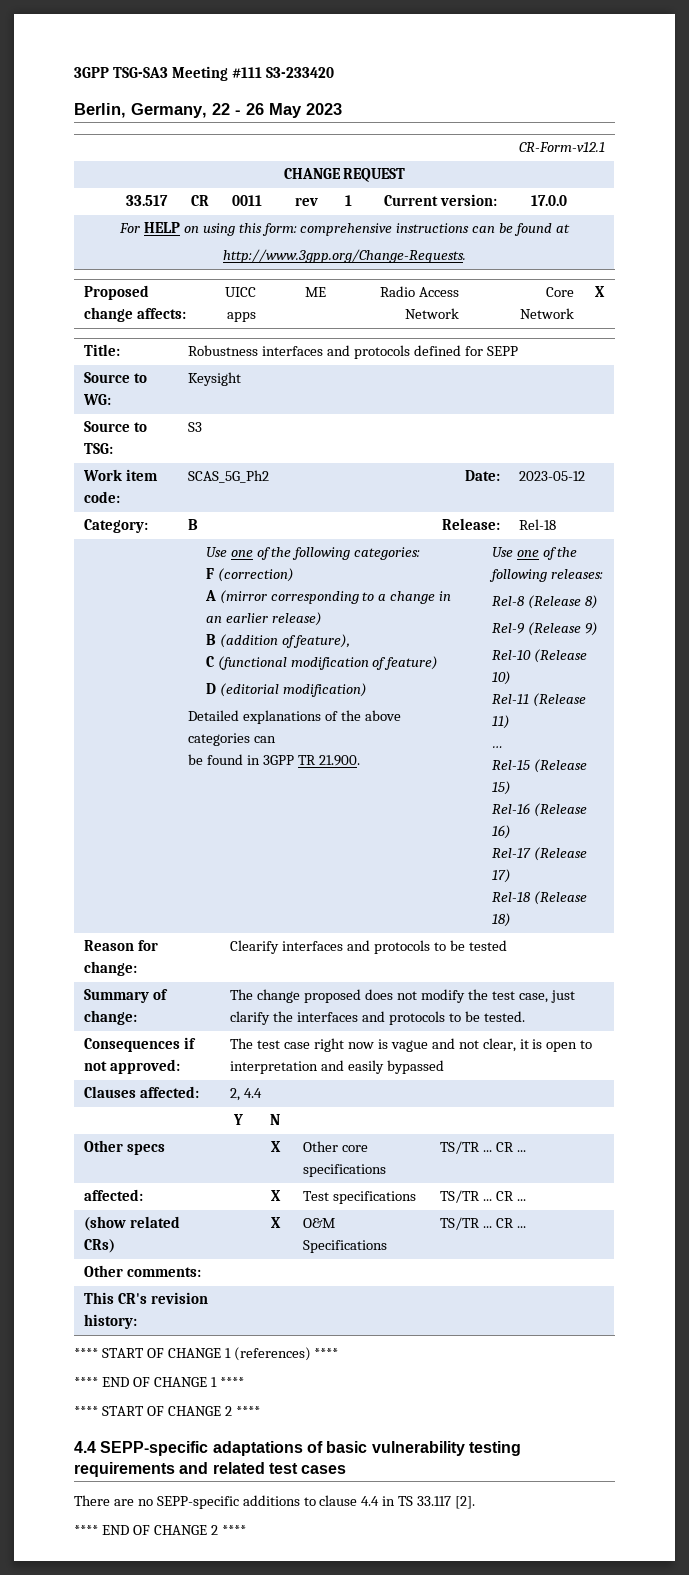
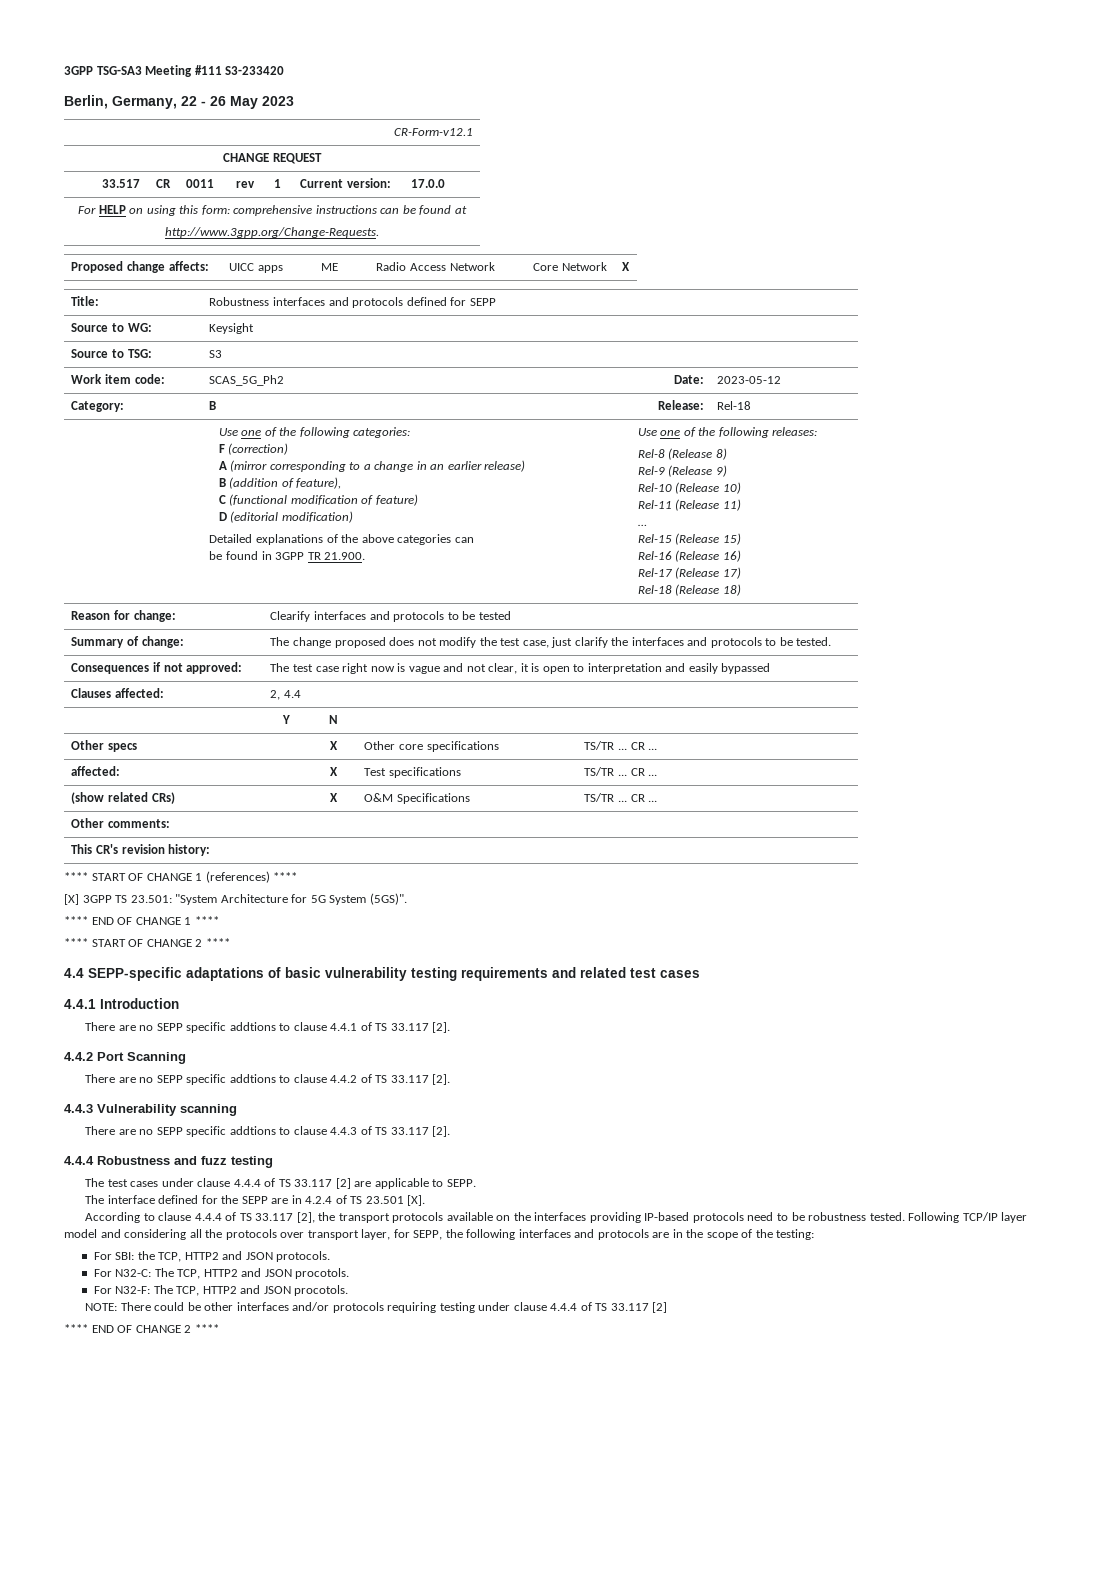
+ [X] 3GPP TS 23.501: "System Architecture for 5G System (5GS)".
- There are no SEPP-specific additions to clause 4.4 in TS 33.117 [2].
+ 4.4.1 Introduction
+ There are no SEPP specific addtions to clause 4.4.1 of TS 33.117 [2].
+ 4.4.2 Port Scanning
+ There are no SEPP specific addtions to clause 4.4.2 of TS 33.117 [2].
+ 4.4.3 Vulnerability scanning
+ There are no SEPP specific addtions to clause 4.4.3 of TS 33.117 [2].
+ 4.4.4 Robustness and fuzz testing
+ The test cases under clause 4.4.4 of TS 33.117 [2] are applicable to SEPP.
+ The interface defined for the SEPP are in 4.2.4 of TS 23.501 [X].
+ According to clause 4.4.4 of TS 33.117 [2], the transport protocols available on the interfaces providing IP-based protocols need to be robustness tested. Following TCP/IP layer model and considering all the protocols over transport layer, for SEPP, the following interfaces and protocols are in the scope of the testing:
+ For SBI: the TCP, HTTP2 and JSON protocols.
+ For N32-C: The TCP, HTTP2 and JSON procotols.
+ For N32-F: The TCP, HTTP2 and JSON procotols.
+ NOTE: There could be other interfaces and/or protocols requiring testing under clause 4.4.4 of TS 33.117 [2]

